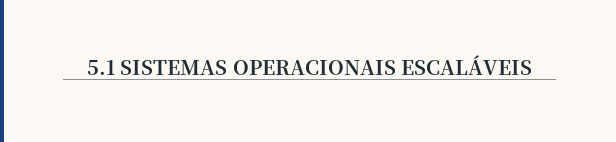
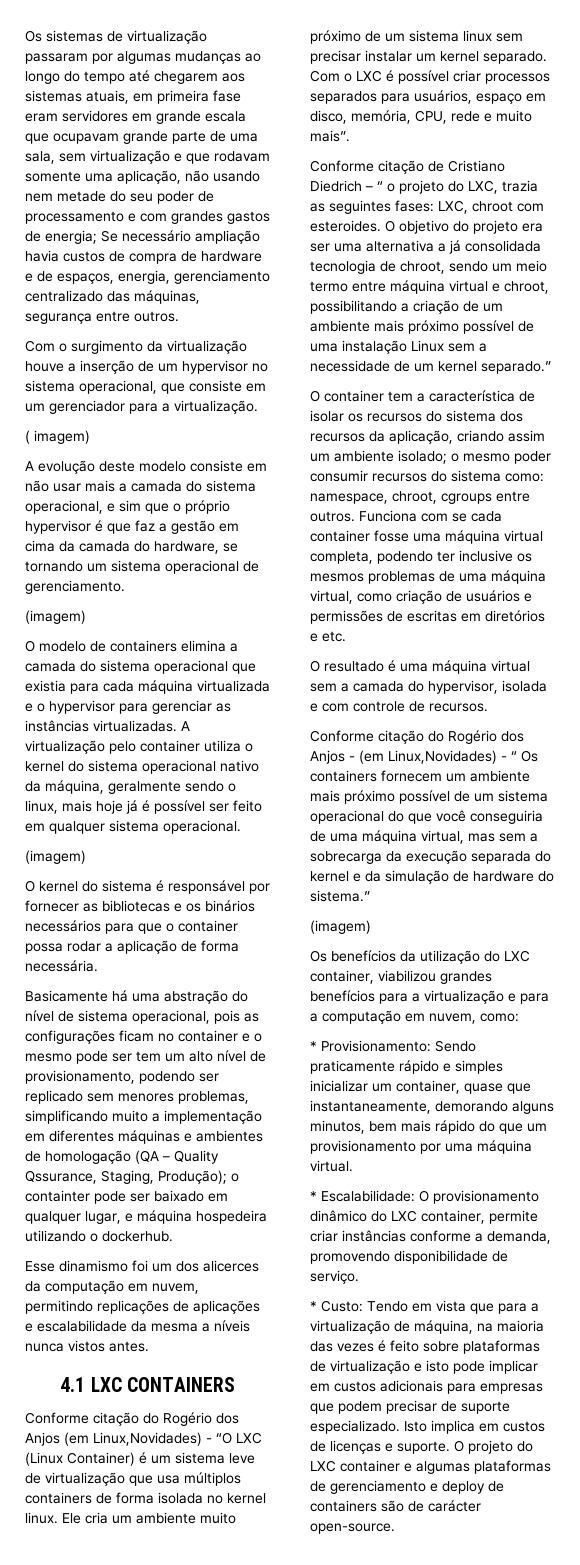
- 5.1 SISTEMAS OPERACIONAIS ESCALÁVEIS
+ Os sistemas de virtualização passaram por algumas mudanças ao longo do tempo até chegarem aos sistemas atuais, em primeira fase eram servidores em grande escala que ocupavam grande parte de uma sala, sem virtualização e que rodavam somente uma aplicação, não usando nem metade do seu poder de processamento e com grandes gastos de energia; Se necessário ampliação havia custos de compra de hardware e de espaços, energia, gerenciamento centralizado das máquinas, segurança entre outros.
+ Com o surgimento da virtualização houve a inserção de um hypervisor no sistema operacional, que consiste em um gerenciador para a virtualização.
+ ( imagem)
+ A evolução deste modelo consiste em não usar mais a camada do sistema operacional, e sim que o próprio hypervisor é que faz a gestão em cima da camada do hardware, se tornando um sistema operacional de gerenciamento.
+ (imagem)
+ O modelo de containers elimina a camada do sistema operacional que existia para cada máquina virtualizada e o hypervisor para gerenciar as instâncias virtualizadas. A virtualização pelo container utiliza o kernel do sistema operacional nativo da máquina, geralmente sendo o linux, mais hoje já é possível ser feito em qualquer sistema operacional.
+ (imagem)
+ O kernel do sistema é responsável por fornecer as bibliotecas e os binários necessários para que o container possa rodar a aplicação de forma necessária.
+ Basicamente há uma abstração do nível de sistema operacional, pois as configurações ficam no container e o mesmo pode ser tem um alto nível de provisionamento, podendo ser replicado sem menores problemas, simplificando muito a implementação em diferentes máquinas e ambientes de homologação (QA – Quality Qssurance, Staging, Produção); o containter pode ser baixado em qualquer lugar, e máquina hospedeira utilizando o dockerhub.
+ Esse dinamismo foi um dos alicerces da computação em nuvem, permitindo replicações de aplicações e escalabilidade da mesma a níveis nunca vistos antes.
+ 4.1 LXC CONTAINERS
+ Conforme citação do Rogério dos Anjos (em Linux,Novidades) - “O LXC (Linux Container) é um sistema leve de virtualização que usa múltiplos containers de forma isolada no kernel linux. Ele cria um ambiente muito próximo de um sistema linux sem precisar instalar um kernel separado. Com o LXC é possível criar processos separados para usuários, espaço em disco, memória, CPU, rede e muito mais”.
+ Conforme citação de Cristiano Diedrich – “ o projeto do LXC, trazia as seguintes fases: LXC, chroot com esteroides. O objetivo do projeto era ser uma alternativa a já consolidada tecnologia de chroot, sendo um meio termo entre máquina virtual e chroot, possibilitando a criação de um ambiente mais próximo possível de uma instalação Linux sem a necessidade de um kernel separado.”
+ O container tem a característica de isolar os recursos do sistema dos recursos da aplicação, criando assim um ambiente isolado; o mesmo poder consumir recursos do sistema como: namespace, chroot, cgroups entre outros. Funciona com se cada container fosse uma máquina virtual completa, podendo ter inclusive os mesmos problemas de uma máquina virtual, como criação de usuários e permissões de escritas em diretórios e etc.
+ O resultado é uma máquina virtual sem a camada do hypervisor, isolada e com controle de recursos.
+ Conforme citação do Rogério dos Anjos - (em Linux,Novidades) - “ Os containers fornecem um ambiente mais próximo possível de um sistema operacional do que você conseguiria de uma máquina virtual, mas sem a sobrecarga da execução separada do kernel e da simulação de hardware do sistema.”
+ (imagem)
+ Os benefícios da utilização do LXC container, viabilizou grandes benefícios para a virtualização e para a computação em nuvem, como:
+ * Provisionamento: Sendo praticamente rápido e simples inicializar um container, quase que instantaneamente, demorando alguns minutos, bem mais rápido do que um provisionamento por uma máquina virtual.
+ * Escalabilidade: O provisionamento dinâmico do LXC container, permite criar instâncias conforme a demanda, promovendo disponibilidade de serviço.
+ * Custo: Tendo em vista que para a virtualização de máquina, na maioria das vezes é feito sobre plataformas de virtualização e isto pode implicar em custos adicionais para empresas que podem precisar de suporte especializado. Isto implica em custos de licenças e suporte. O projeto do LXC container e algumas plataformas de gerenciamento e deploy de containers são de carácter open-source.

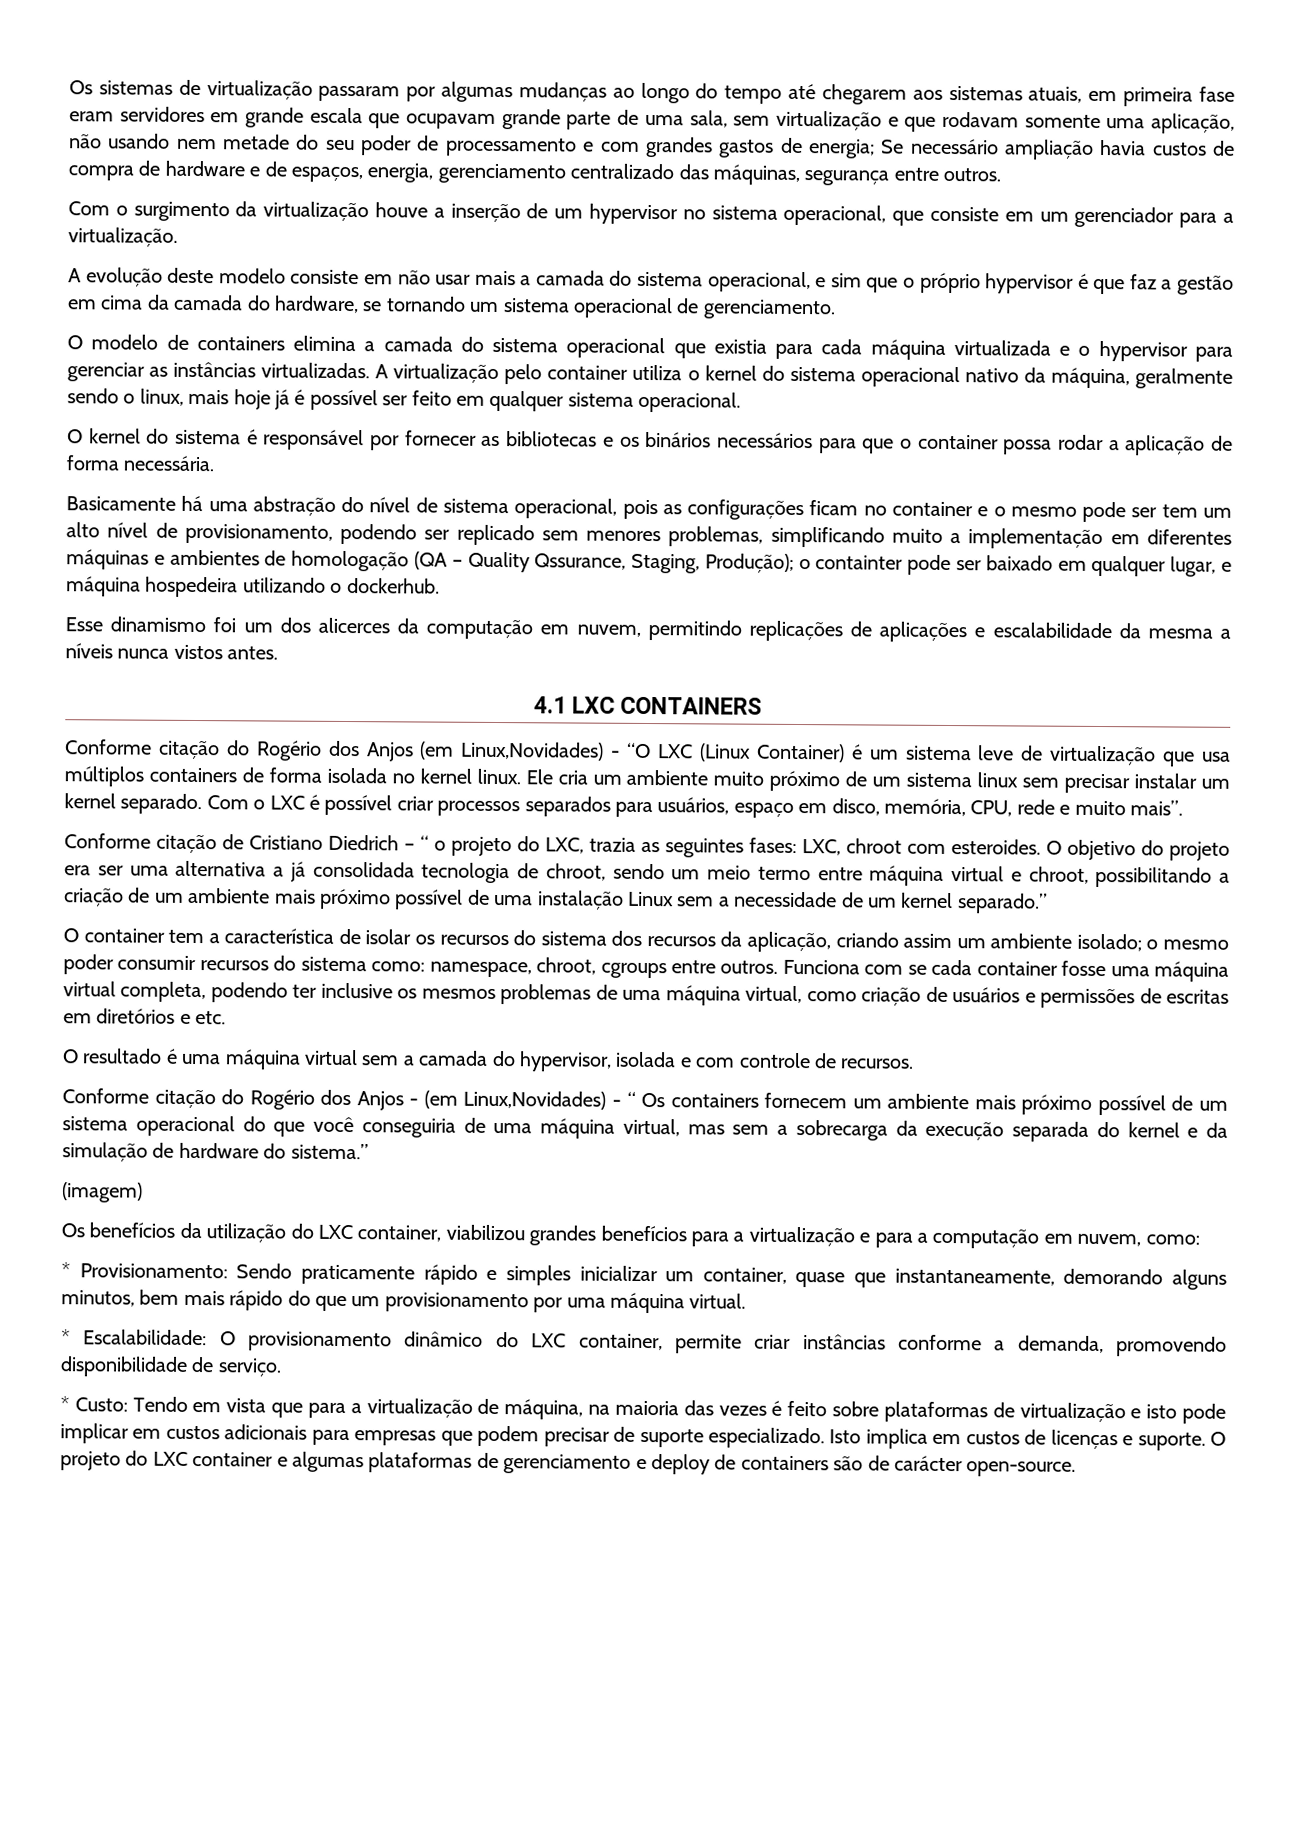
- ( imagem)
  A evolução deste modelo consiste em não usar mais a camada do sistema operacional, e sim que o próprio hypervisor é que faz a gestão em cima da camada do hardware, se tornando um sistema operacional de gerenciamento.
- (imagem)
  A virtualização pelo container utiliza o kernel do sistema operacional nativo da máquina, geralmente sendo o linux, mais hoje já é possível ser feito em qualquer sistema operacional.
- (imagem)

